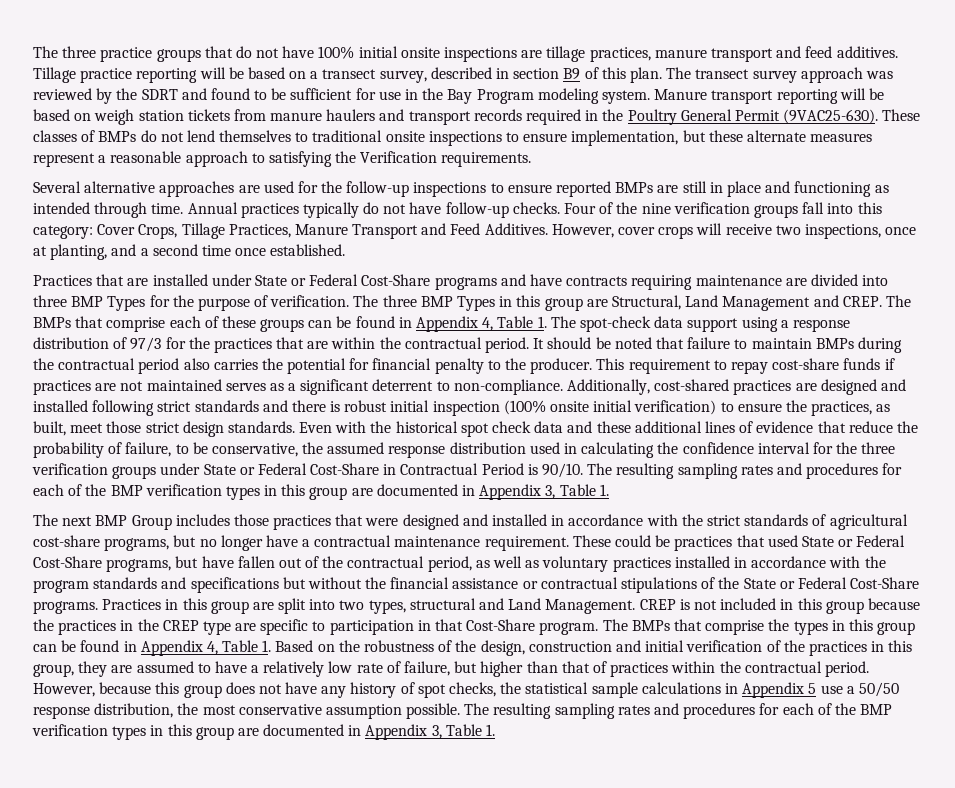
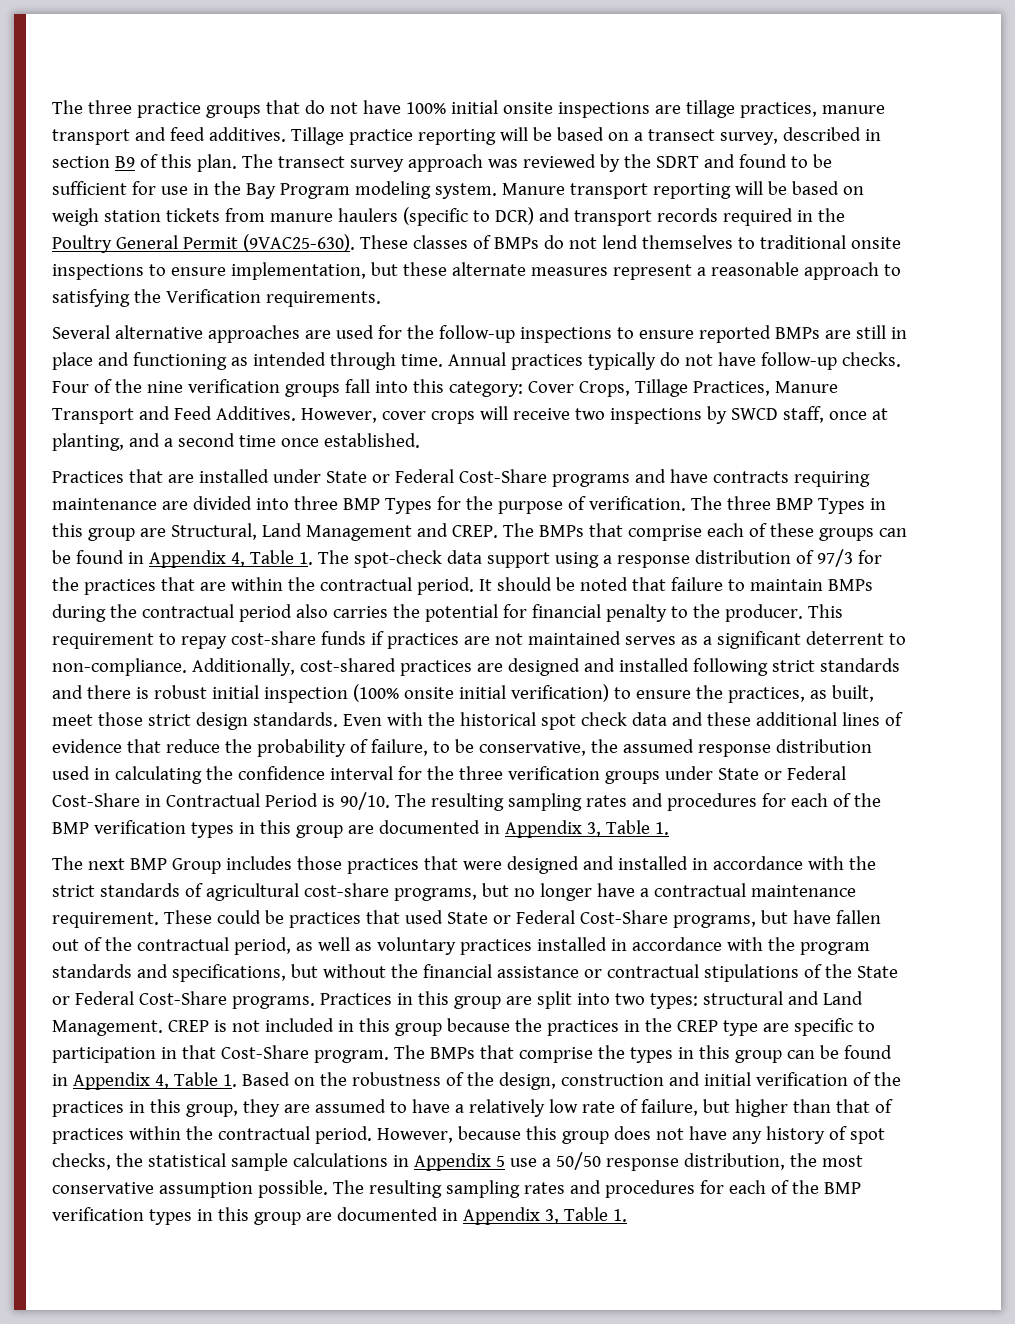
- Manure transport reporting will be based on weigh station tickets from manure haulers and transport records required in the Poultry General Permit (9VAC25-630).
+ Manure transport reporting will be based on weigh station tickets from manure haulers (specific to DCR) and transport records required in the Poultry General Permit (9VAC25-630).
- However, cover crops will receive two inspections, once at planting, and a second time once established.
+ However, cover crops will receive two inspections by SWCD staff, once at planting, and a second time once established.
- These could be practices that used State or Federal Cost-Share programs, but have fallen out of the contractual period, as well as voluntary practices installed in accordance with the program standards and specifications but without the financial assistance or contractual stipulations of the State or Federal Cost-Share programs.
+ These could be practices that used State or Federal Cost-Share programs, but have fallen out of the contractual period, as well as voluntary practices installed in accordance with the program standards and specifications, but without the financial assistance or contractual stipulations of the State or Federal Cost-Share programs.
- Practices in this group are split into two types, structural and Land Management.
+ Practices in this group are split into two types: structural and Land Management.

